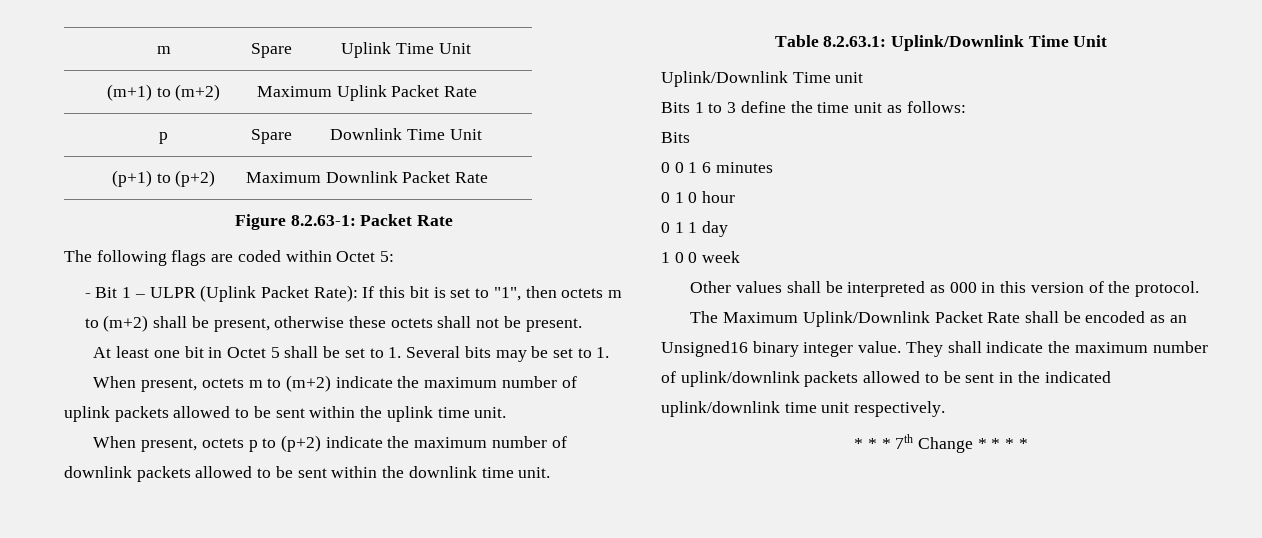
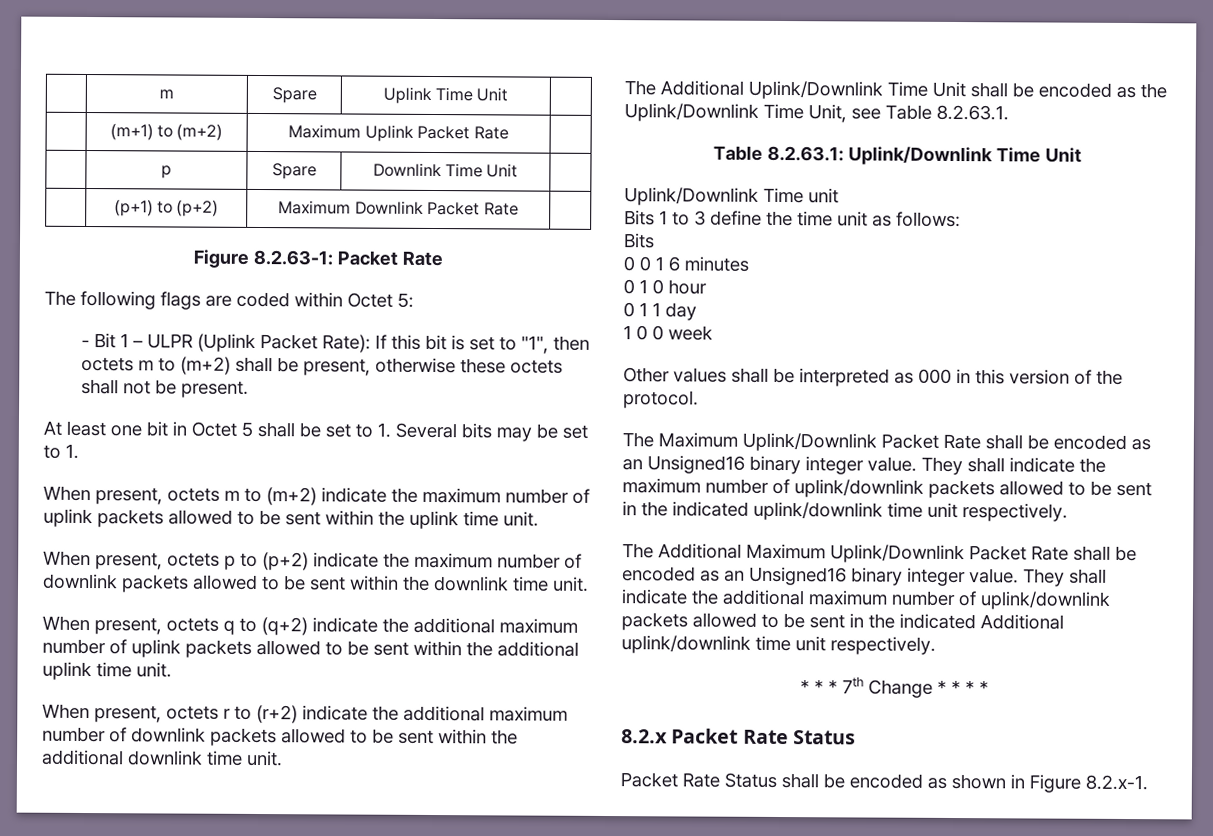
+ When present, octets q to (q+2) indicate the additional maximum number of uplink packets allowed to be sent within the additional uplink time unit.
+ When present, octets r to (r+2) indicate the additional maximum number of downlink packets allowed to be sent within the additional downlink time unit.
+ The Additional Uplink/Downlink Time Unit shall be encoded as the Uplink/Downlink Time Unit, see Table 8.2.63.1.
+ The Additional Maximum Uplink/Downlink Packet Rate shall be encoded as an Unsigned16 binary integer value. They shall indicate the additional maximum number of uplink/downlink packets allowed to be sent in the indicated Additional uplink/downlink time unit respectively.
+ 8.2.x Packet Rate Status
+ Packet Rate Status shall be encoded as shown in Figure 8.2.x-1.

